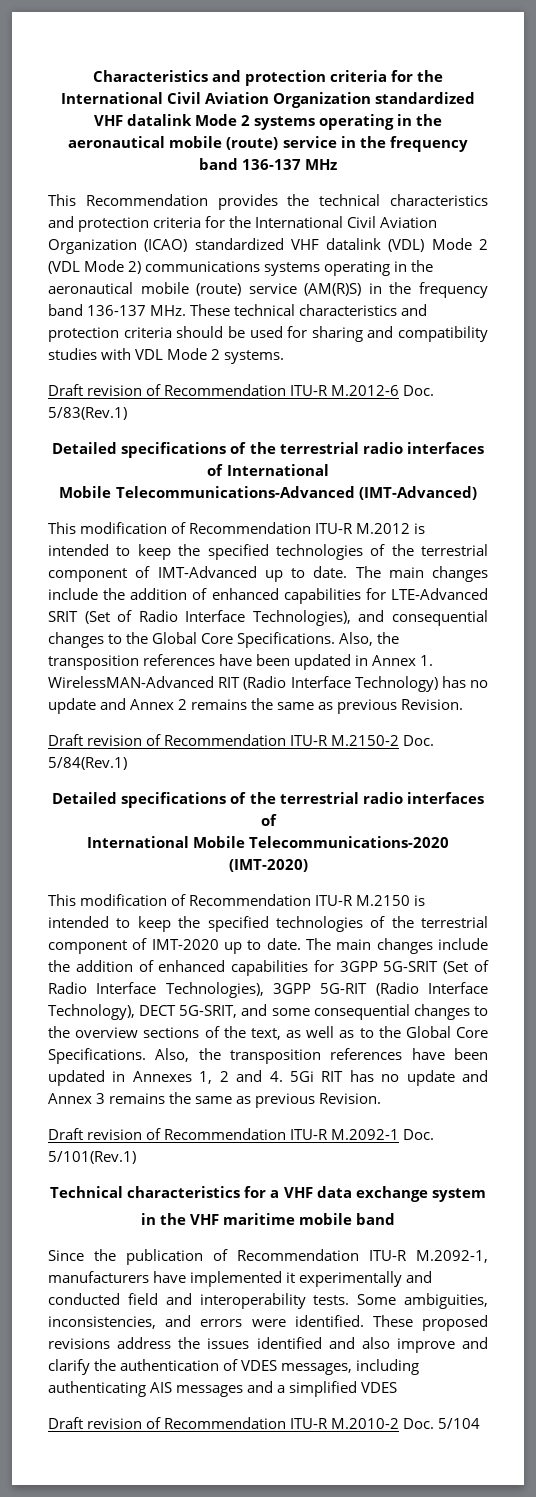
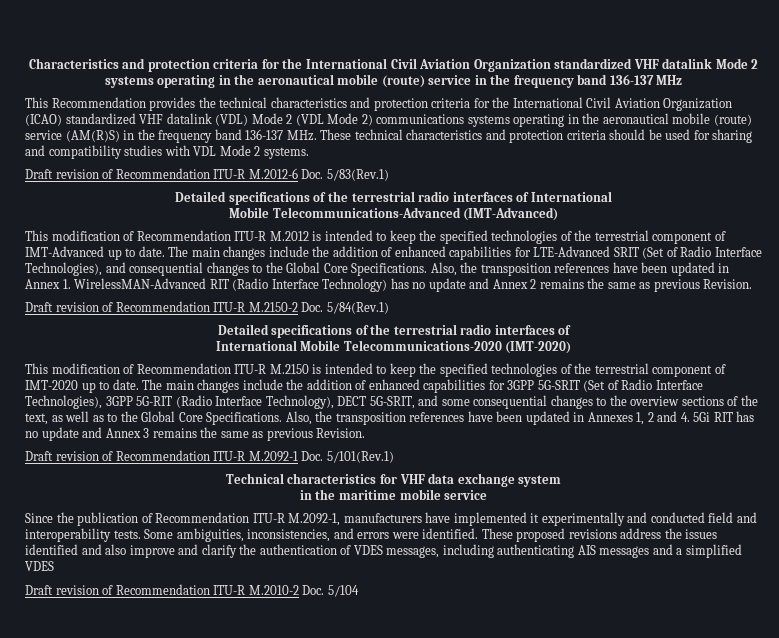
- Technical characteristics for a VHF data exchange system
+ Technical characteristics for VHF data exchange system
- in the VHF maritime mobile band
+ in the maritime mobile service

